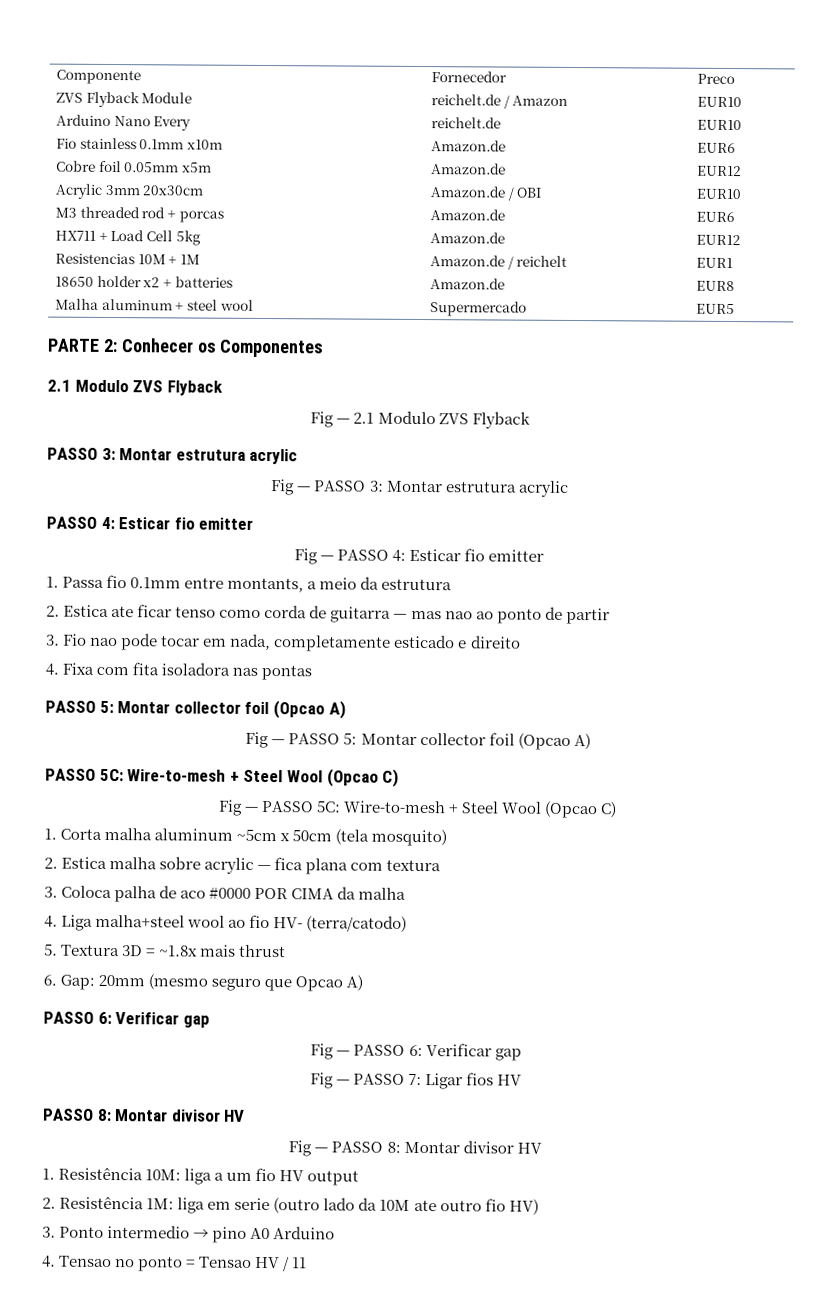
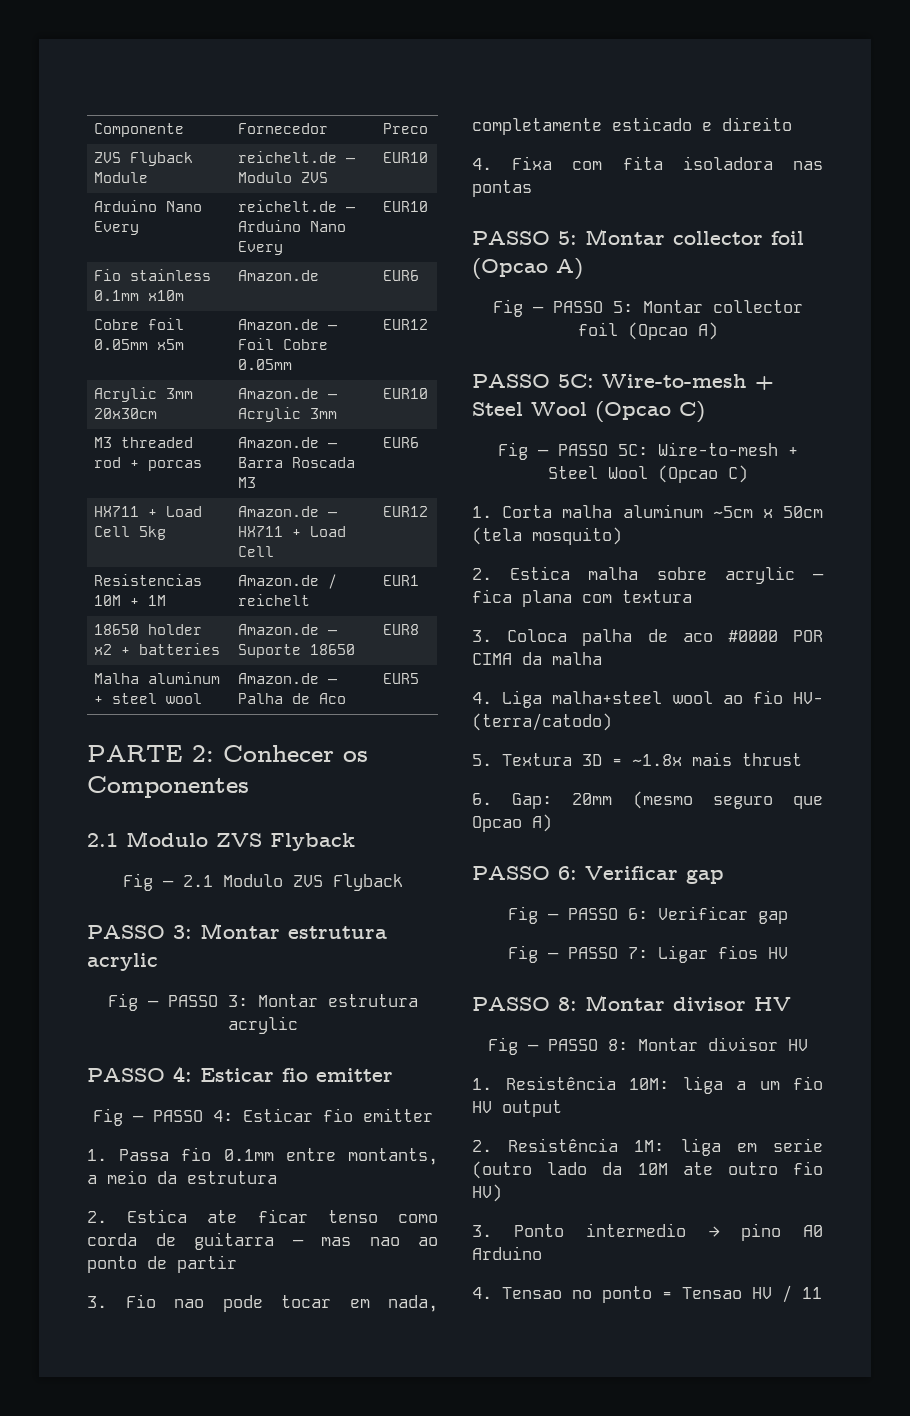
- ZVS Flyback Module | reichelt.de / Amazon | EUR10
+ ZVS Flyback Module | reichelt.de — Modulo ZVS | EUR10
- Arduino Nano Every | reichelt.de | EUR10
+ Arduino Nano Every | reichelt.de — Arduino Nano Every | EUR10
- Cobre foil 0.05mm x5m | Amazon.de | EUR12
+ Cobre foil 0.05mm x5m | Amazon.de — Foil Cobre 0.05mm | EUR12
- Acrylic 3mm 20x30cm | Amazon.de / OBI | EUR10
+ Acrylic 3mm 20x30cm | Amazon.de — Acrylic 3mm | EUR10
- M3 threaded rod + porcas | Amazon.de | EUR6
+ M3 threaded rod + porcas | Amazon.de — Barra Roscada M3 | EUR6
- HX711 + Load Cell 5kg | Amazon.de | EUR12
+ HX711 + Load Cell 5kg | Amazon.de — HX711 + Load Cell | EUR12
- 18650 holder x2 + batteries | Amazon.de | EUR8
+ 18650 holder x2 + batteries | Amazon.de — Suporte 18650 | EUR8
- Malha aluminum + steel wool | Supermercado | EUR5
+ Malha aluminum + steel wool | Amazon.de — Palha de Aco | EUR5

